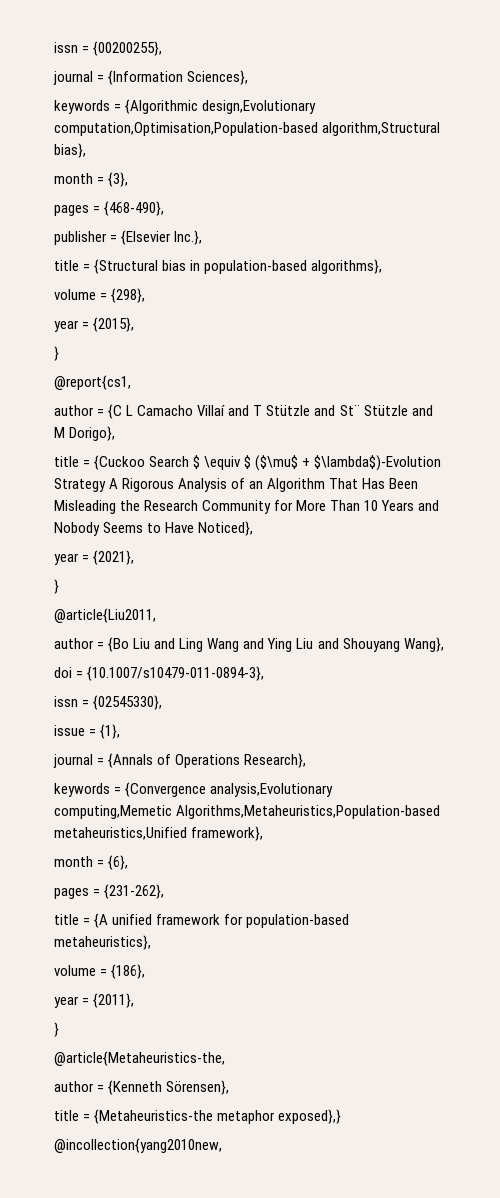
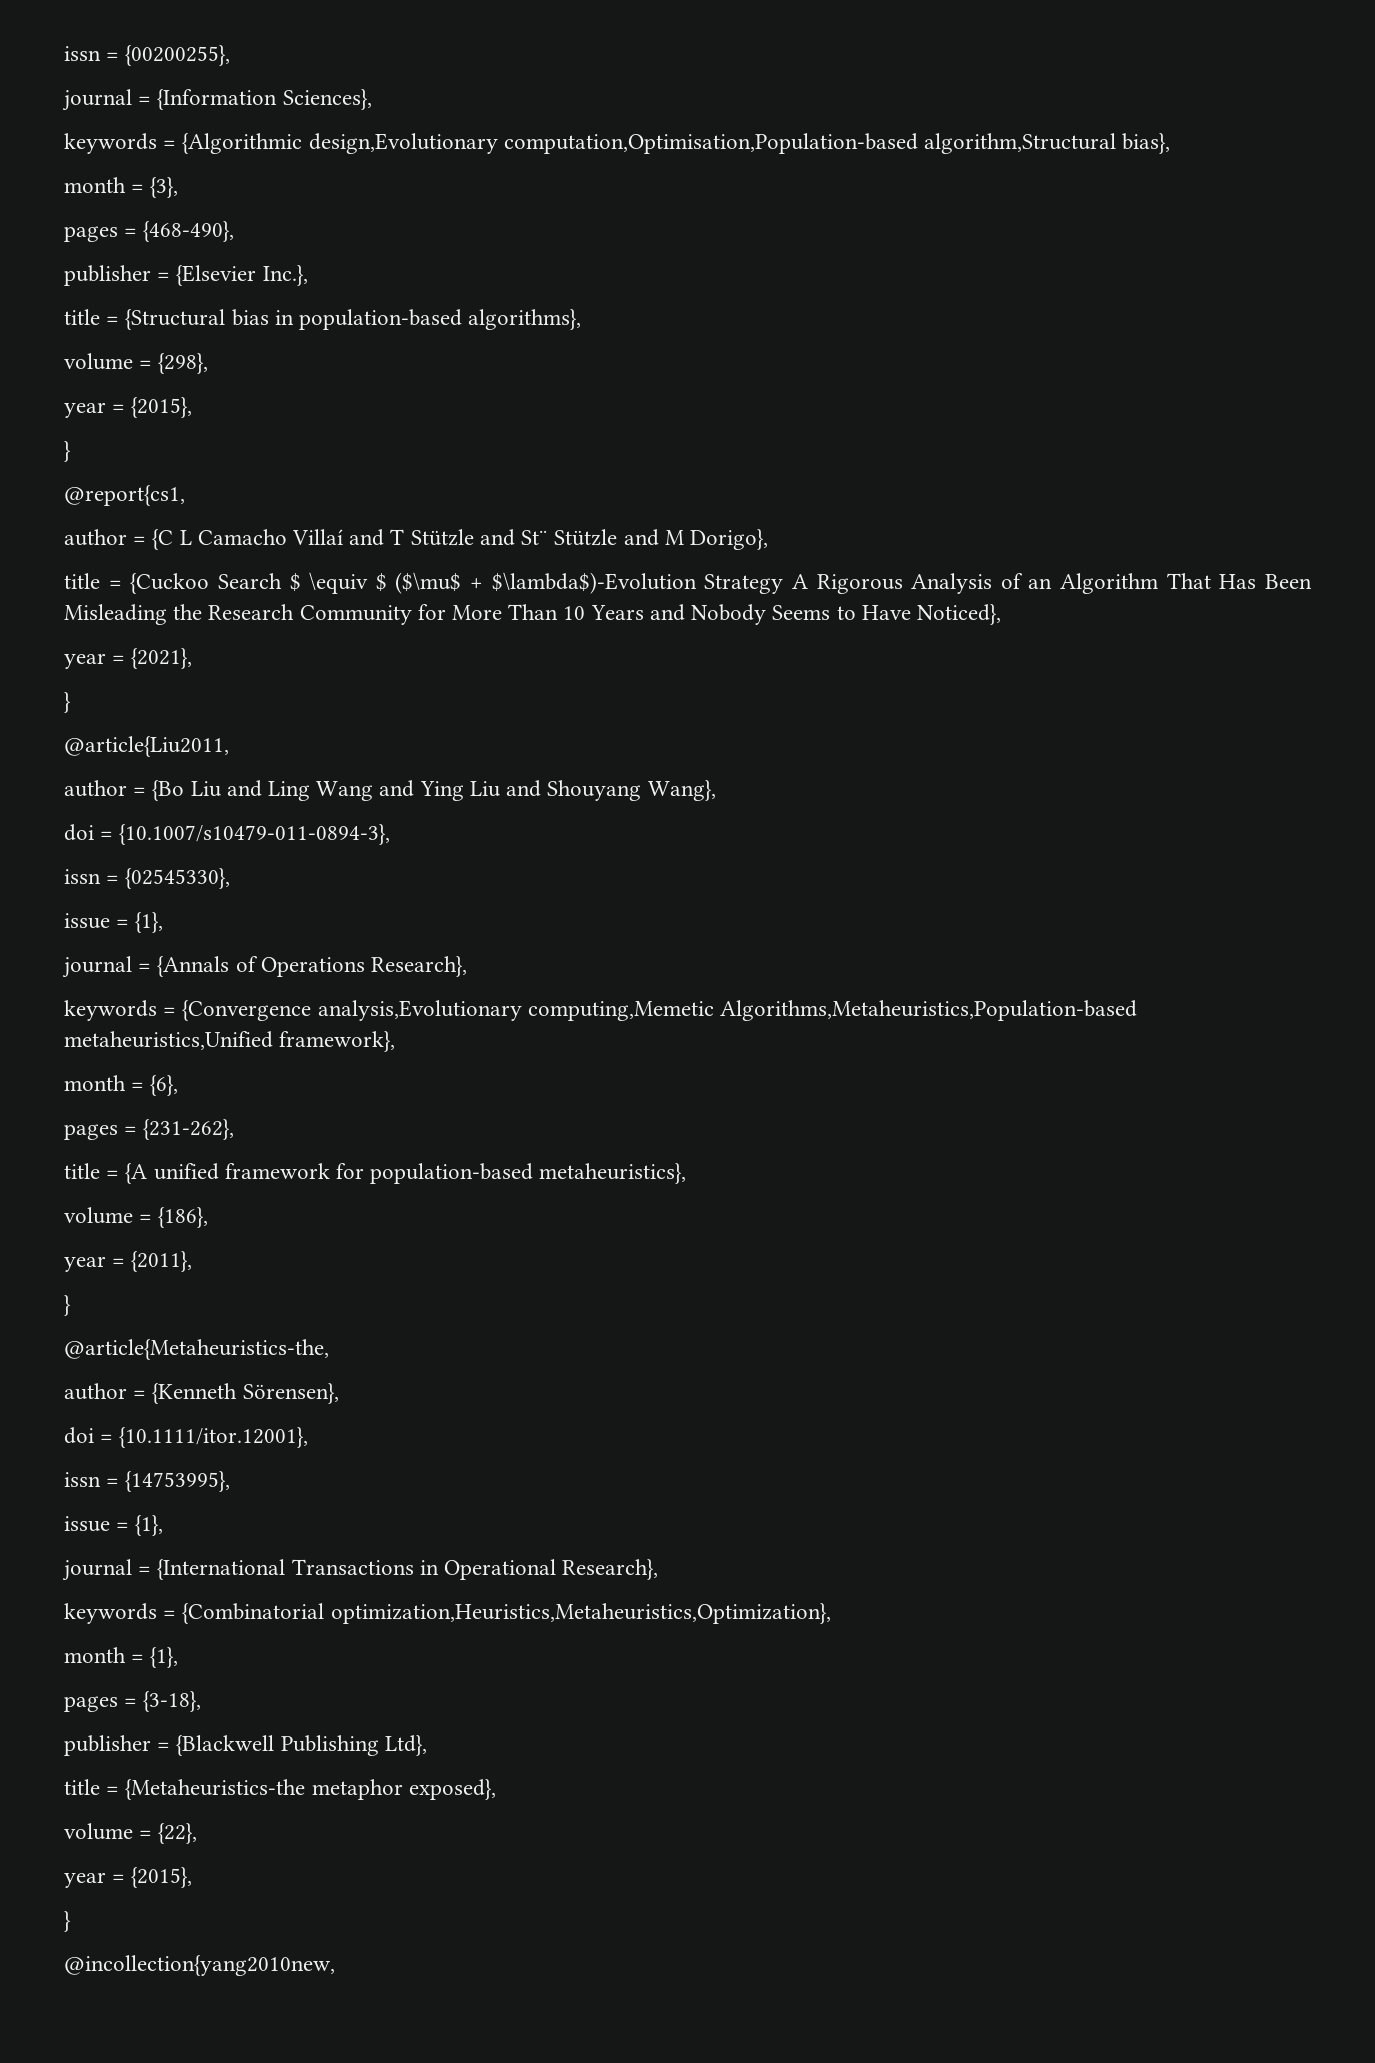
- title = {Metaheuristics-the metaphor exposed},}
+ doi = {10.1111/itor.12001},
+ issn = {14753995},
+ issue = {1},
+ journal = {International Transactions in Operational Research},
+ keywords = {Combinatorial optimization,Heuristics,Metaheuristics,Optimization},
+ month = {1},
+ pages = {3-18},
+ publisher = {Blackwell Publishing Ltd},
+ title = {Metaheuristics-the metaphor exposed},
+ volume = {22},
+ year = {2015},
+ }

